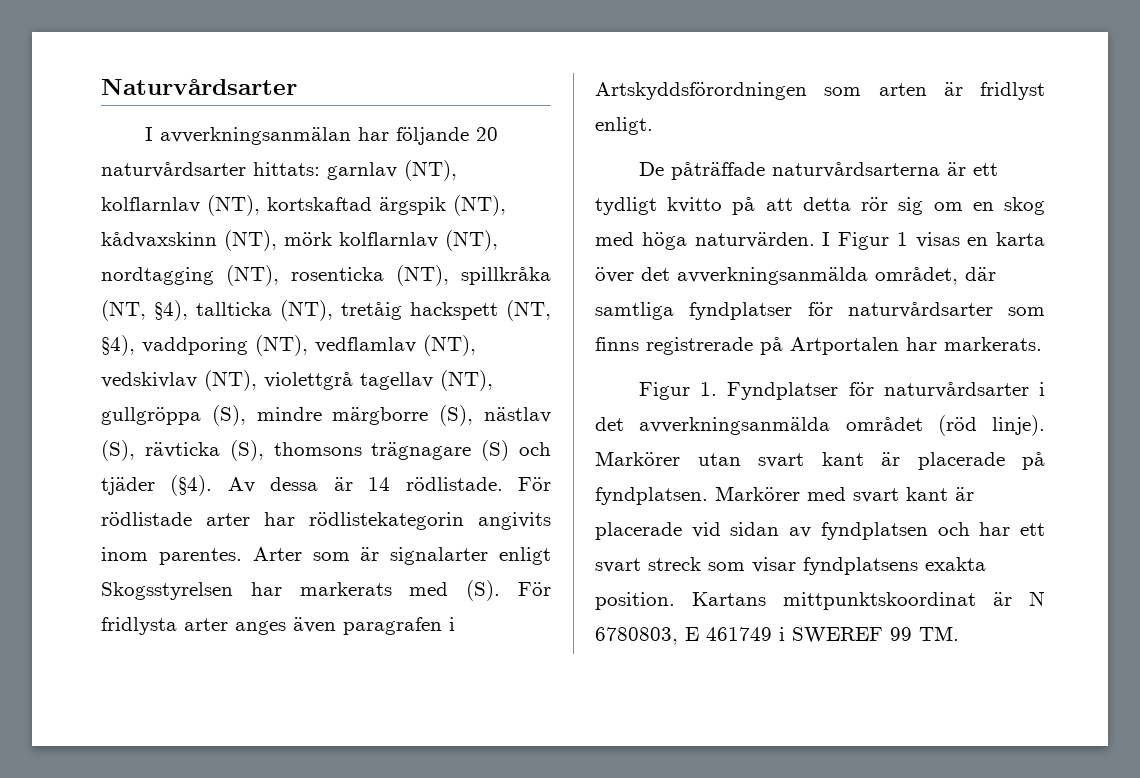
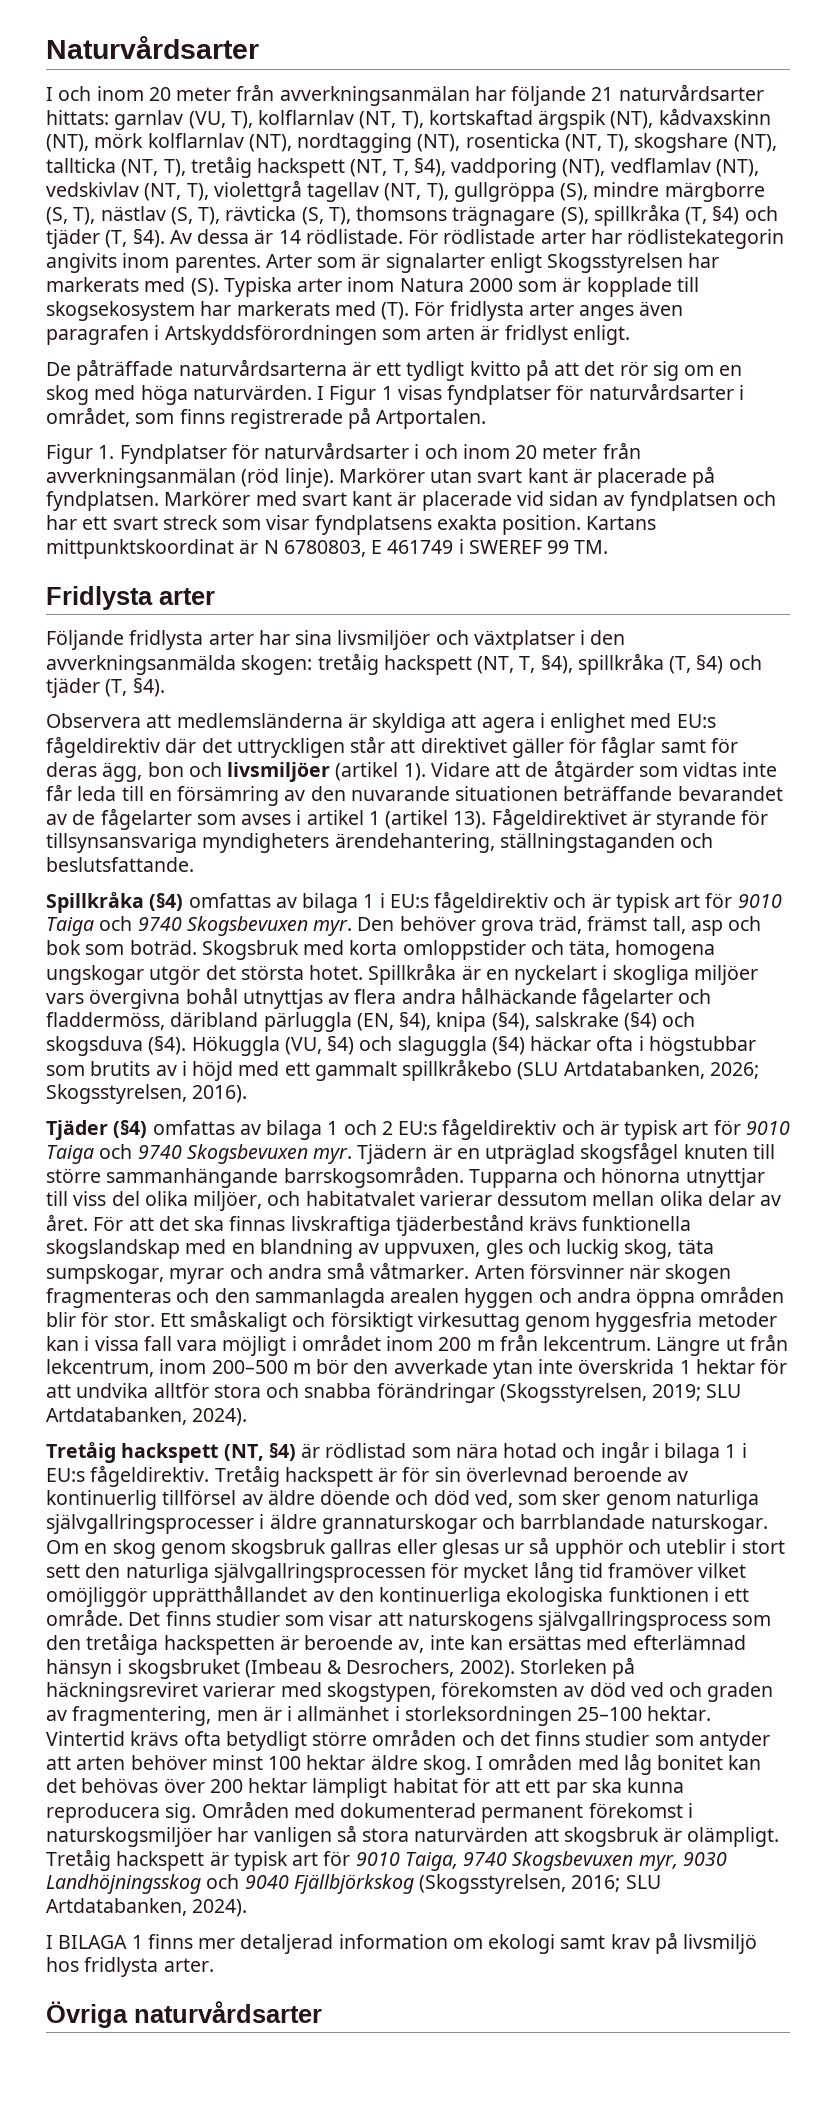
- I avverkningsanmälan har följande 20 naturvårdsarter hittats: garnlav (NT), kolflarnlav (NT), kortskaftad ärgspik (NT), kådvaxskinn (NT), mörk kolflarnlav (NT), nordtagging (NT), rosenticka (NT), spillkråka (NT, §4), tallticka (NT), tretåig hackspett (NT, §4), vaddporing (NT), vedflamlav (NT), vedskivlav (NT), violettgrå tagellav (NT), gullgröppa (S), mindre märgborre (S), nästlav (S), rävticka (S), thomsons trägnagare (S) och tjäder (§4).
+ I och inom 20 meter från avverkningsanmälan har följande 21 naturvårdsarter hittats: garnlav (VU, T), kolflarnlav (NT, T), kortskaftad ärgspik (NT), kådvaxskinn (NT), mörk kolflarnlav (NT), nordtagging (NT), rosenticka (NT, T), skogshare (NT), tallticka (NT, T), tretåig hackspett (NT, T, §4), vaddporing (NT), vedflamlav (NT), vedskivlav (NT, T), violettgrå tagellav (NT, T), gullgröppa (S), mindre märgborre (S, T), nästlav (S, T), rävticka (S, T), thomsons trägnagare (S), spillkråka (T, §4) och tjäder (T, §4).
- Arter som är signalarter enligt Skogsstyrelsen har markerats med (S). För fridlysta arter anges även paragrafen i Artskyddsförordningen som arten är fridlyst enligt.
+ Arter som är signalarter enligt Skogsstyrelsen har markerats med (S). Typiska arter inom Natura 2000 som är kopplade till skogsekosystem har markerats med (T). För fridlysta arter anges även paragrafen i Artskyddsförordningen som arten är fridlyst enligt.
- De påträffade naturvårdsarterna är ett tydligt kvitto på att detta rör sig om en skog med höga naturvärden.
+ De påträffade naturvårdsarterna är ett tydligt kvitto på att det rör sig om en skog med höga naturvärden.
- I Figur 1 visas en karta över det avverkningsanmälda området, där samtliga fyndplatser för naturvårdsarter som finns registrerade på Artportalen har markerats.
+ I Figur 1 visas fyndplatser för naturvårdsarter i området, som finns registrerade på Artportalen.
- Figur 1. Fyndplatser för naturvårdsarter i det avverkningsanmälda området (röd linje).
+ Figur 1. Fyndplatser för naturvårdsarter i och inom 20 meter från avverkningsanmälan (röd linje).
+ Fridlysta arter
+ Följande fridlysta arter har sina livsmiljöer och växtplatser i den avverkningsanmälda skogen: tretåig hackspett (NT, T, §4), spillkråka (T, §4) och tjäder (T, §4).
+ Observera att medlemsländerna är skyldiga att agera i enlighet med EU:s fågeldirektiv där det uttryckligen står att direktivet gäller för fåglar samt för deras ägg, bon och livsmiljöer (artikel 1). Vidare att de åtgärder som vidtas inte får leda till en försämring av den nuvarande situationen beträffande bevarandet av de fågelarter som avses i artikel 1 (artikel 13). Fågeldirektivet är styrande för tillsynsansvariga myndigheters ärendehantering, ställningstaganden och beslutsfattande.
+ Spillkråka (§4) omfattas av bilaga 1 i EU:s fågeldirektiv och är typisk art för 9010 Taiga och 9740 Skogsbevuxen myr. Den behöver grova träd, främst tall, asp och bok som boträd. Skogsbruk med korta omloppstider och täta, homogena ungskogar utgör det största hotet. Spillkråka är en nyckelart i skogliga miljöer vars övergivna bohål utnyttjas av flera andra hålhäckande fågelarter och fladdermöss, däribland pärluggla (EN, §4), knipa (§4), salskrake (§4) och skogsduva (§4). Hökuggla (VU, §4) och slaguggla (§4) häckar ofta i högstubbar som brutits av i höjd med ett gammalt spillkråkebo (SLU Artdatabanken, 2026; Skogsstyrelsen, 2016).
+ Tjäder (§4) omfattas av bilaga 1 och 2 EU:s fågeldirektiv och är typisk art för 9010 Taiga och 9740 Skogsbevuxen myr. Tjädern är en utpräglad skogsfågel knuten till större sammanhängande barrskogsområden. Tupparna och hönorna utnyttjar till viss del olika miljöer, och habitatvalet varierar dessutom mellan olika delar av året. För att det ska finnas livskraftiga tjäderbestånd krävs funktionella skogslandskap med en blandning av uppvuxen, gles och luckig skog, täta sumpskogar, myrar och andra små våtmarker. Arten försvinner när skogen fragmenteras och den sammanlagda arealen hyggen och andra öppna områden blir för stor. Ett småskaligt och försiktigt virkesuttag genom hyggesfria metoder kan i vissa fall vara möjligt i området inom 200 m från lekcentrum. Längre ut från lekcentrum, inom 200–500 m bör den avverkade ytan inte överskrida 1 hektar för att undvika alltför stora och snabba förändringar (Skogsstyrelsen, 2019; SLU Artdatabanken, 2024).
+ Tretåig hackspett (NT, §4) är rödlistad som nära hotad och ingår i bilaga 1 i EU:s fågeldirektiv. Tretåig hackspett är för sin överlevnad beroende av kontinuerlig tillförsel av äldre döende och död ved, som sker genom naturliga självgallringsprocesser i äldre grannaturskogar och barrblandade naturskogar. Om en skog genom skogsbruk gallras eller glesas ur så upphör och uteblir i stort sett den naturliga självgallringsprocessen för mycket lång tid framöver vilket omöjliggör upprätthållandet av den kontinuerliga ekologiska funktionen i ett område. Det finns studier som visar att naturskogens självgallringsprocess som den tretåiga hackspetten är beroende av, inte kan ersättas med efterlämnad hänsyn i skogsbruket (Imbeau & Desrochers, 2002). Storleken på häckningsreviret varierar med skogstypen, förekomsten av död ved och graden av fragmentering, men är i allmänhet i storleksordningen 25–100 hektar. Vintertid krävs ofta betydligt större områden och det finns studier som antyder att arten behöver minst 100 hektar äldre skog. I områden med låg bonitet kan det behövas över 200 hektar lämpligt habitat för att ett par ska kunna reproducera sig. Områden med dokumenterad permanent förekomst i naturskogsmiljöer har vanligen så stora naturvärden att skogsbruk är olämpligt. Tretåig hackspett är typisk art för 9010 Taiga, 9740 Skogsbevuxen myr, 9030 Landhöjningsskog och 9040 Fjällbjörkskog (Skogsstyrelsen, 2016; SLU Artdatabanken, 2024).
+ I BILAGA 1 finns mer detaljerad information om ekologi samt krav på livsmiljö hos fridlysta arter.
+ Övriga naturvårdsarter

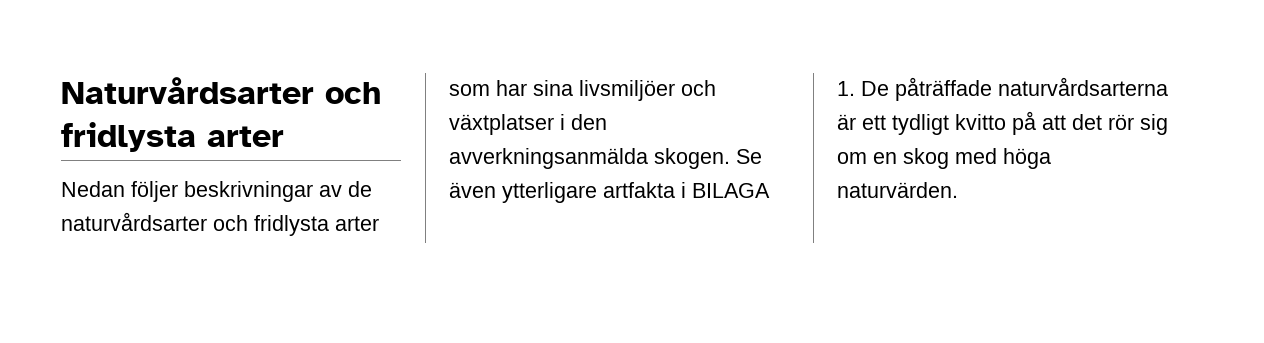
- Naturvårdsarter
- I och inom 20 meter från avverkningsanmälan har följande 21 naturvårdsarter hittats: garnlav (VU, T), kolflarnlav (NT, T), kortskaftad ärgspik (NT), kådvaxskinn (NT), mörk kolflarnlav (NT), nordtagging (NT), rosenticka (NT, T), skogshare (NT), tallticka (NT, T), tretåig hackspett (NT, T, §4), vaddporing (NT), vedflamlav (NT), vedskivlav (NT, T), violettgrå tagellav (NT, T), gullgröppa (S), mindre märgborre (S, T), nästlav (S, T), rävticka (S, T), thomsons trägnagare (S), spillkråka (T, §4) och tjäder (T, §4). Av dessa är 14 rödlistade. För rödlistade arter har rödlistekategorin angivits inom parentes. Arter som är signalarter enligt Skogsstyrelsen har markerats med (S). Typiska arter inom Natura 2000 som är kopplade till skogsekosystem har markerats med (T). För fridlysta arter anges även paragrafen i Artskyddsförordningen som arten är fridlyst enligt.
- De påträffade naturvårdsarterna är ett tydligt kvitto på att det rör sig om en skog med höga naturvärden. I Figur 1 visas fyndplatser för naturvårdsarter i området, som finns registrerade på Artportalen.
- Figur 1. Fyndplatser för naturvårdsarter i och inom 20 meter från avverkningsanmälan (röd linje). Markörer utan svart kant är placerade på fyndplatsen. Markörer med svart kant är placerade vid sidan av fyndplatsen och har ett svart streck som visar fyndplatsens exakta position. Kartans mittpunktskoordinat är N 6780803, E 461749 i SWEREF 99 TM.
- Fridlysta arter
- Följande fridlysta arter har sina livsmiljöer och växtplatser i den avverkningsanmälda skogen: tretåig hackspett (NT, T, §4), spillkråka (T, §4) och tjäder (T, §4).
- Observera att medlemsländerna är skyldiga att agera i enlighet med EU:s fågeldirektiv där det uttryckligen står att direktivet gäller för fåglar samt för deras ägg, bon och livsmiljöer (artikel 1). Vidare att de åtgärder som vidtas inte får leda till en försämring av den nuvarande situationen beträffande bevarandet av de fågelarter som avses i artikel 1 (artikel 13). Fågeldirektivet är styrande för tillsynsansvariga myndigheters ärendehantering, ställningstaganden och beslutsfattande.
- Spillkråka (§4) omfattas av bilaga 1 i EU:s fågeldirektiv och är typisk art för 9010 Taiga och 9740 Skogsbevuxen myr. Den behöver grova träd, främst tall, asp och bok som boträd. Skogsbruk med korta omloppstider och täta, homogena ungskogar utgör det största hotet. Spillkråka är en nyckelart i skogliga miljöer vars övergivna bohål utnyttjas av flera andra hålhäckande fågelarter och fladdermöss, däribland pärluggla (EN, §4), knipa (§4), salskrake (§4) och skogsduva (§4). Hökuggla (VU, §4) och slaguggla (§4) häckar ofta i högstubbar som brutits av i höjd med ett gammalt spillkråkebo (SLU Artdatabanken, 2026; Skogsstyrelsen, 2016).
- Tjäder (§4) omfattas av bilaga 1 och 2 EU:s fågeldirektiv och är typisk art för 9010 Taiga och 9740 Skogsbevuxen myr. Tjädern är en utpräglad skogsfågel knuten till större sammanhängande barrskogsområden. Tupparna och hönorna utnyttjar till viss del olika miljöer, och habitatvalet varierar dessutom mellan olika delar av året. För att det ska finnas livskraftiga tjäderbestånd krävs funktionella skogslandskap med en blandning av uppvuxen, gles och luckig skog, täta sumpskogar, myrar och andra små våtmarker. Arten försvinner när skogen fragmenteras och den sammanlagda arealen hyggen och andra öppna områden blir för stor. Ett småskaligt och försiktigt virkesuttag genom hyggesfria metoder kan i vissa fall vara möjligt i området inom 200 m från lekcentrum. Längre ut från lekcentrum, inom 200–500 m bör den avverkade ytan inte överskrida 1 hektar för att undvika alltför stora och snabba förändringar (Skogsstyrelsen, 2019; SLU Artdatabanken, 2024).
- Tretåig hackspett (NT, §4) är rödlistad som nära hotad och ingår i bilaga 1 i EU:s fågeldirektiv. Tretåig hackspett är för sin överlevnad beroende av kontinuerlig tillförsel av äldre döende och död ved, som sker genom naturliga självgallringsprocesser i äldre grannaturskogar och barrblandade naturskogar. Om en skog genom skogsbruk gallras eller glesas ur så upphör och uteblir i stort sett den naturliga självgallringsprocessen för mycket lång tid framöver vilket omöjliggör upprätthållandet av den kontinuerliga ekologiska funktionen i ett område. Det finns studier som visar att naturskogens självgallringsprocess som den tretåiga hackspetten är beroende av, inte kan ersättas med efterlämnad hänsyn i skogsbruket (Imbeau & Desrochers, 2002). Storleken på häckningsreviret varierar med skogstypen, förekomsten av död ved och graden av fragmentering, men är i allmänhet i storleksordningen 25–100 hektar. Vintertid krävs ofta betydligt större områden och det finns studier som antyder att arten behöver minst 100 hektar äldre skog. I områden med låg bonitet kan det behövas över 200 hektar lämpligt habitat för att ett par ska kunna reproducera sig. Områden med dokumenterad permanent förekomst i naturskogsmiljöer har vanligen så stora naturvärden att skogsbruk är olämpligt. Tretåig hackspett är typisk art för 9010 Taiga, 9740 Skogsbevuxen myr, 9030 Landhöjningsskog och 9040 Fjällbjörkskog (Skogsstyrelsen, 2016; SLU Artdatabanken, 2024).
- I BILAGA 1 finns mer detaljerad information om ekologi samt krav på livsmiljö hos fridlysta arter.
- Övriga naturvårdsarter
+ Naturvårdsarter och fridlysta arter
+ Nedan följer beskrivningar av de naturvårdsarter och fridlysta arter som har sina livsmiljöer och växtplatser i den avverkningsanmälda skogen. Se även ytterligare artfakta i BILAGA 1. De påträffade naturvårdsarterna är ett tydligt kvitto på att det rör sig om en skog med höga naturvärden.

